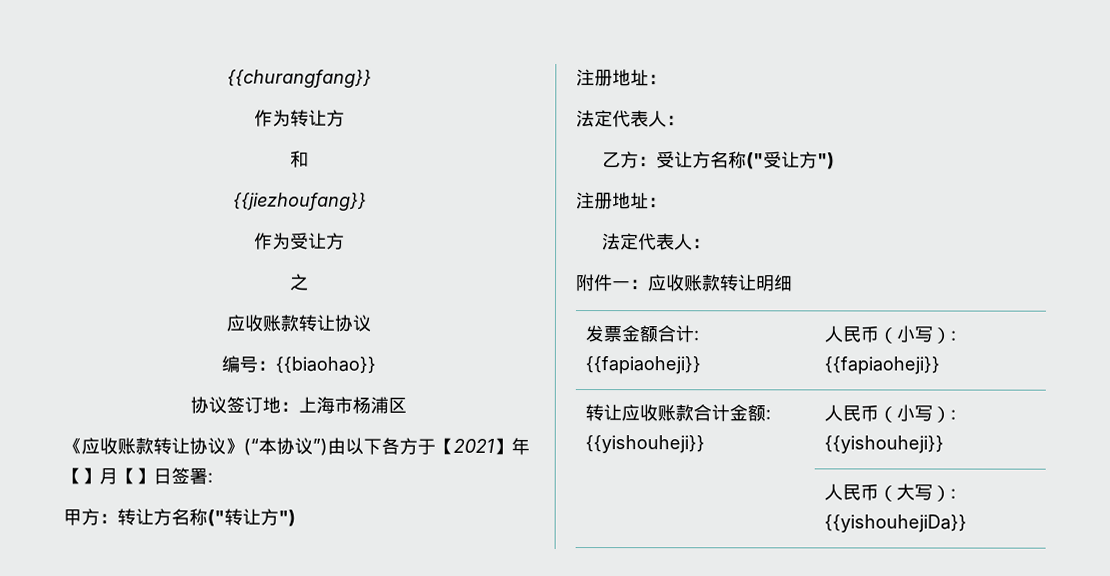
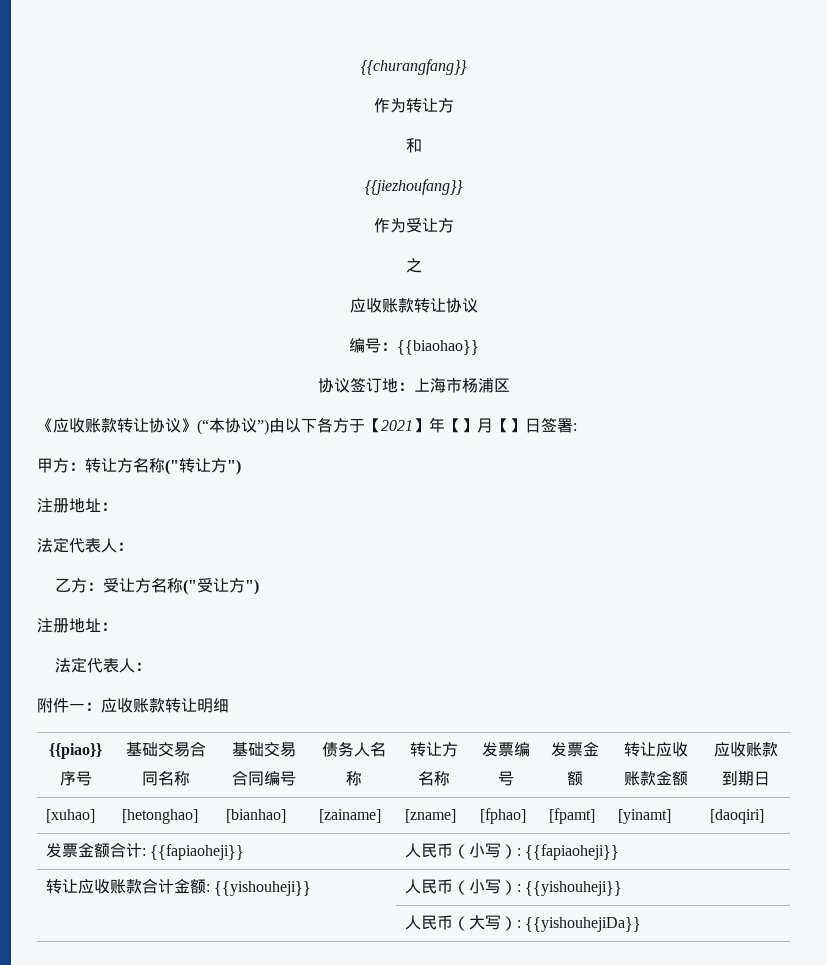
+ {{piao}}序号 | 基础交易合同名称 | 基础交易合同编号 | 债务人名称 | 转让方名称 | 发票编号 | 发票金额 | 转让应收账款金额 | 应收账款到期日
+ [xuhao] | [hetonghao] | [bianhao] | [zainame] | [zname] | [fphao] | [fpamt] | [yinamt] | [daoqiri]

